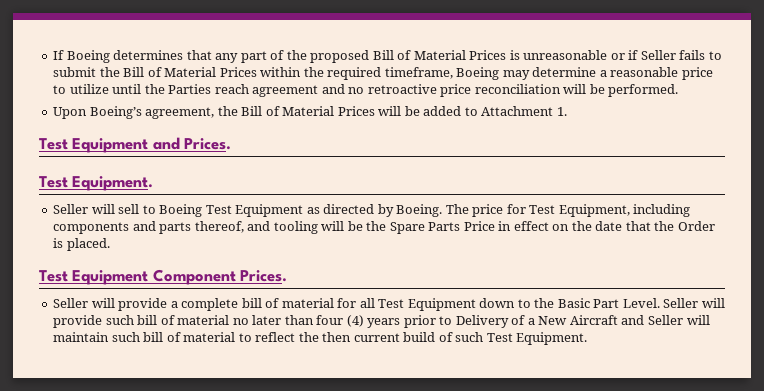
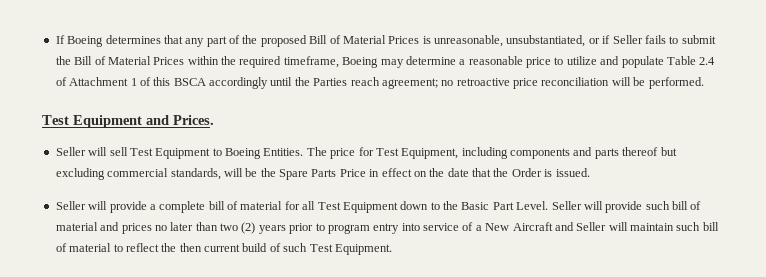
- If Boeing determines that any part of the proposed Bill of Material Prices is unreasonable or if Seller fails to submit the Bill of Material Prices within the required timeframe, Boeing may determine a reasonable price to utilize until the Parties reach agreement and no retroactive price reconciliation will be performed.
+ If Boeing determines that any part of the proposed Bill of Material Prices is unreasonable, unsubstantiated, or if Seller fails to submit the Bill of Material Prices within the required timeframe, Boeing may determine a reasonable price to utilize and populate Table 2.4 of Attachment 1 of this BSCA accordingly until the Parties reach agreement; no retroactive price reconciliation will be performed.
- Upon Boeing’s agreement, the Bill of Material Prices will be added to Attachment 1.
  Test Equipment and Prices.
- Test Equipment.
- Seller will sell to Boeing Test Equipment as directed by Boeing.
+ Seller will sell Test Equipment to Boeing Entities.
- The price for Test Equipment, including components and parts thereof, and tooling will be the Spare Parts Price in effect on the date that the Order is placed.
- Test Equipment Component Prices.
+ The price for Test Equipment, including components and parts thereof but excluding commercial standards, will be the Spare Parts Price in effect on the date that the Order is issued.
- Seller will provide such bill of material no later than four (4) years prior to Delivery of a New Aircraft and Seller will maintain such bill of material to reflect the then current build of such Test Equipment.
+ Seller will provide such bill of material and prices no later than two (2) years prior to program entry into service of a New Aircraft and Seller will maintain such bill of material to reflect the then current build of such Test Equipment.

